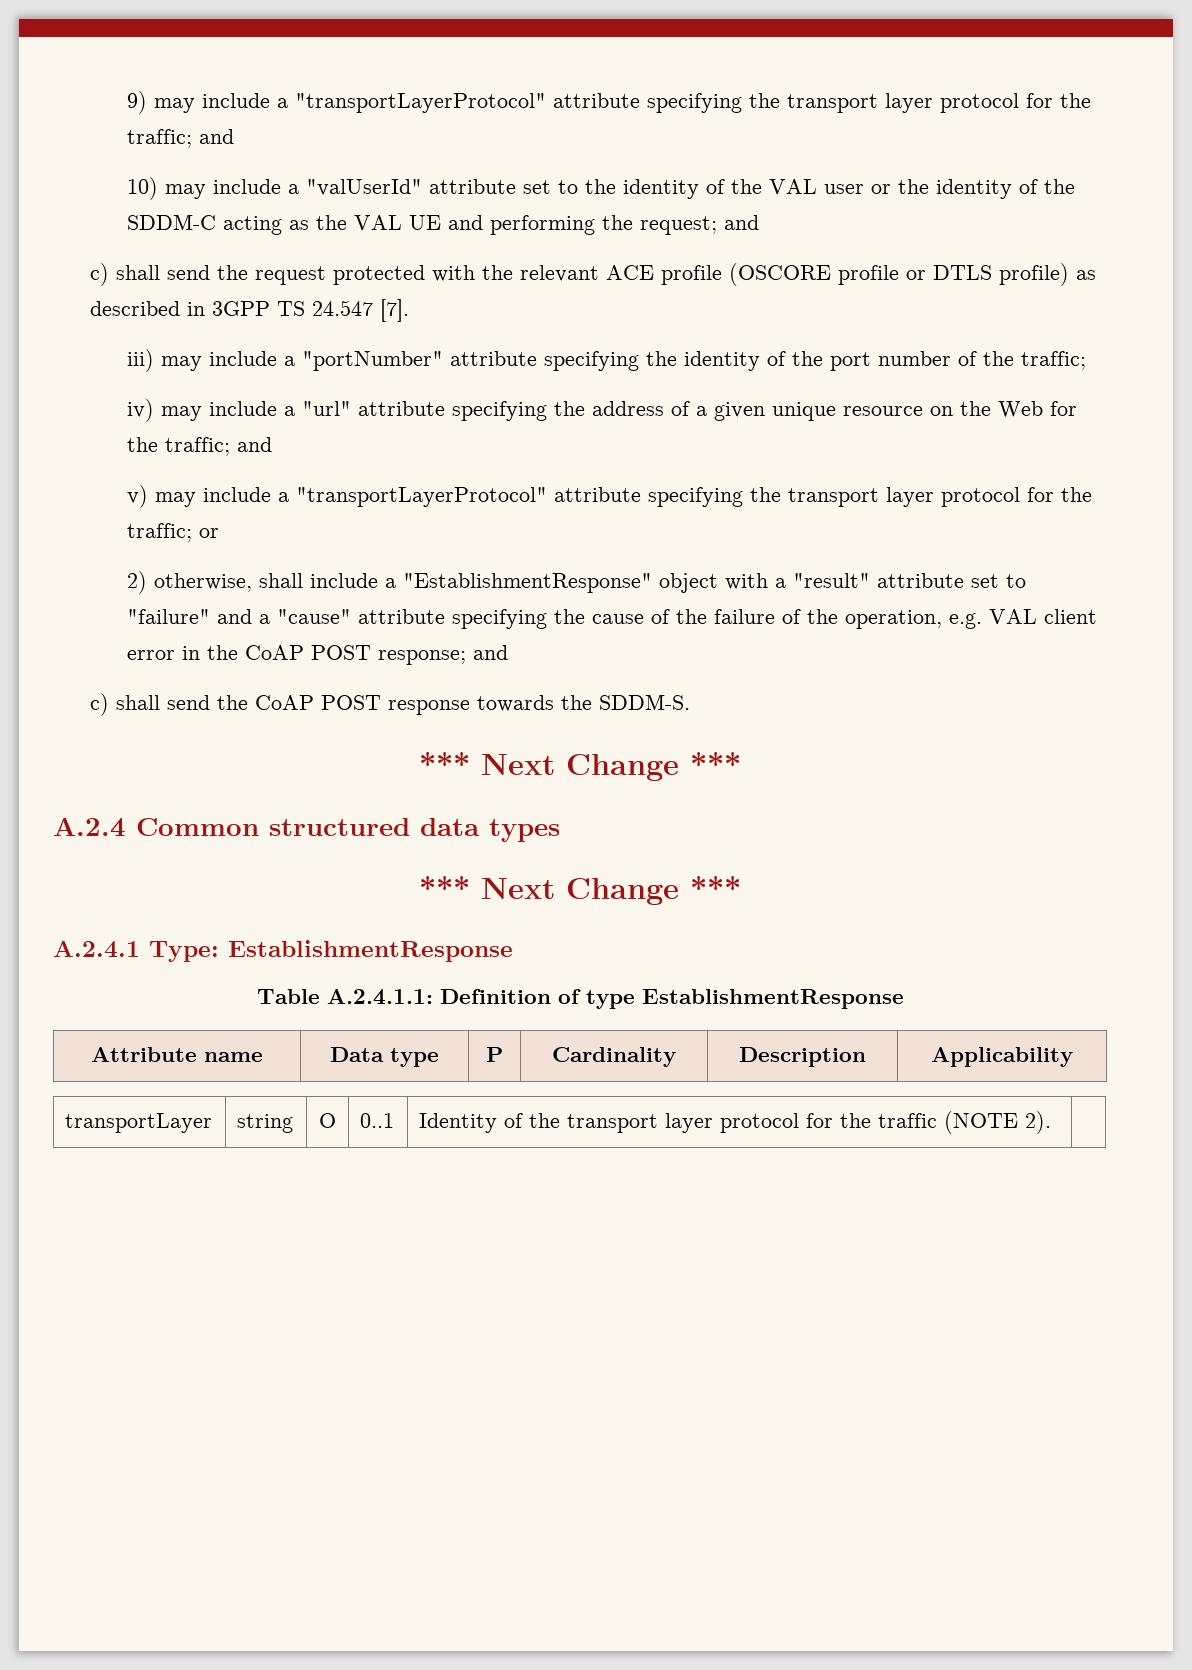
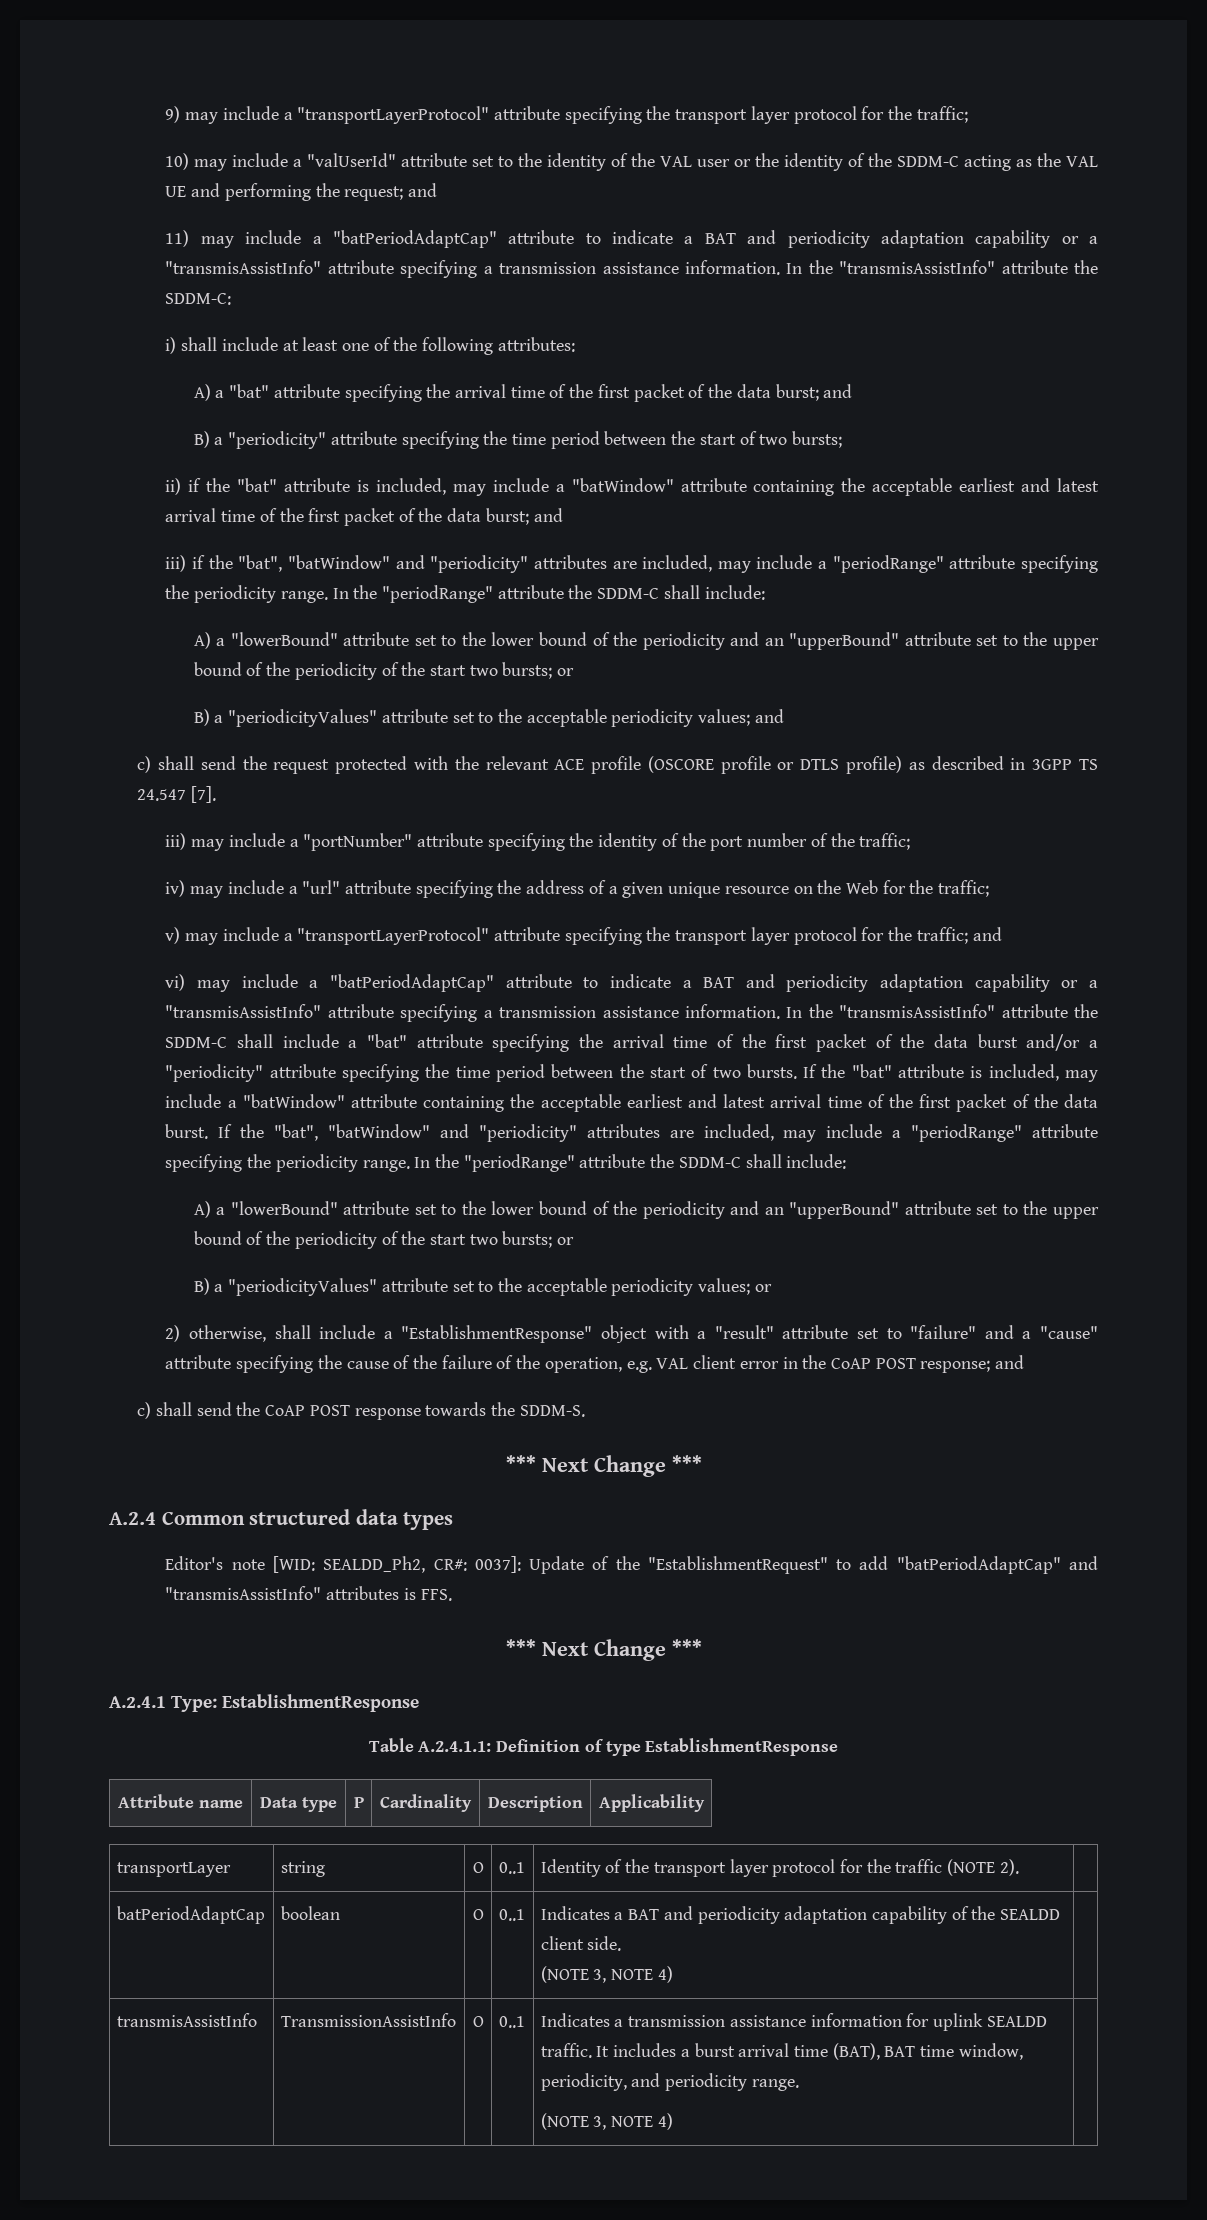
- 9) may include a "transportLayerProtocol" attribute specifying the transport layer protocol for the traffic; and
+ 9) may include a "transportLayerProtocol" attribute specifying the transport layer protocol for the traffic;
+ 11) may include a "batPeriodAdaptCap" attribute to indicate a BAT and periodicity adaptation capability or a "transmisAssistInfo" attribute specifying a transmission assistance information. In the "transmisAssistInfo" attribute the SDDM-C:
+ i) shall include at least one of the following attributes:
+ A) a "bat" attribute specifying the arrival time of the first packet of the data burst; and
+ B) a "periodicity" attribute specifying the time period between the start of two bursts;
+ ii) if the "bat" attribute is included, may include a "batWindow" attribute containing the acceptable earliest and latest arrival time of the first packet of the data burst; and
+ iii) if the "bat", "batWindow" and "periodicity" attributes are included, may include a "periodRange" attribute specifying the periodicity range. In the "periodRange" attribute the SDDM-C shall include:
+ A) a "lowerBound" attribute set to the lower bound of the periodicity and an "upperBound" attribute set to the upper bound of the periodicity of the start two bursts; or
+ B) a "periodicityValues" attribute set to the acceptable periodicity values; and
- iv) may include a "url" attribute specifying the address of a given unique resource on the Web for the traffic; and
+ iv) may include a "url" attribute specifying the address of a given unique resource on the Web for the traffic;
- v) may include a "transportLayerProtocol" attribute specifying the transport layer protocol for the traffic; or
+ v) may include a "transportLayerProtocol" attribute specifying the transport layer protocol for the traffic; and
+ vi) may include a "batPeriodAdaptCap" attribute to indicate a BAT and periodicity adaptation capability or a "transmisAssistInfo" attribute specifying a transmission assistance information. In the "transmisAssistInfo" attribute the SDDM-C shall include a "bat" attribute specifying the arrival time of the first packet of the data burst and/or a "periodicity" attribute specifying the time period between the start of two bursts. If the "bat" attribute is included, may include a "batWindow" attribute containing the acceptable earliest and latest arrival time of the first packet of the data burst. If the "bat", "batWindow" and "periodicity" attributes are included, may include a "periodRange" attribute specifying the periodicity range. In the "periodRange" attribute the SDDM-C shall include:
+ A) a "lowerBound" attribute set to the lower bound of the periodicity and an "upperBound" attribute set to the upper bound of the periodicity of the start two bursts; or
+ B) a "periodicityValues" attribute set to the acceptable periodicity values; or
+ Editor's note [WID: SEALDD_Ph2, CR#: 0037]: Update of the "EstablishmentRequest" to add "batPeriodAdaptCap" and "transmisAssistInfo" attributes is FFS.
+ batPeriodAdaptCap | boolean | O | 0..1 | Indicates a BAT and periodicity adaptation capability of the SEALDD client side.
+ (NOTE 3, NOTE 4) |
+ transmisAssistInfo | TransmissionAssistInfo | O | 0..1 | Indicates a transmission assistance information for uplink SEALDD traffic. It includes a burst arrival time (BAT), BAT time window, periodicity, and periodicity range.
+ (NOTE 3, NOTE 4) |

